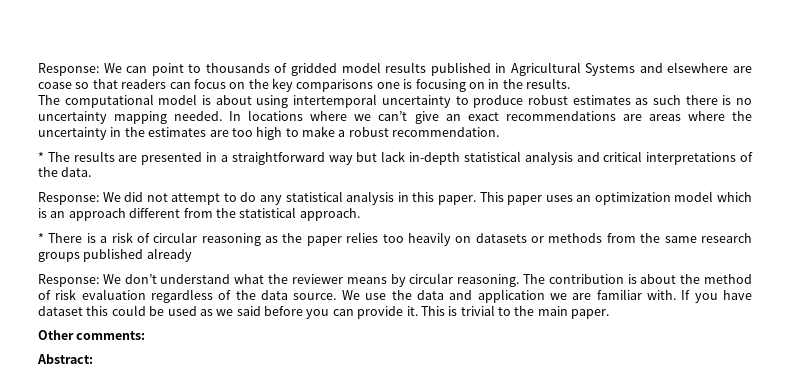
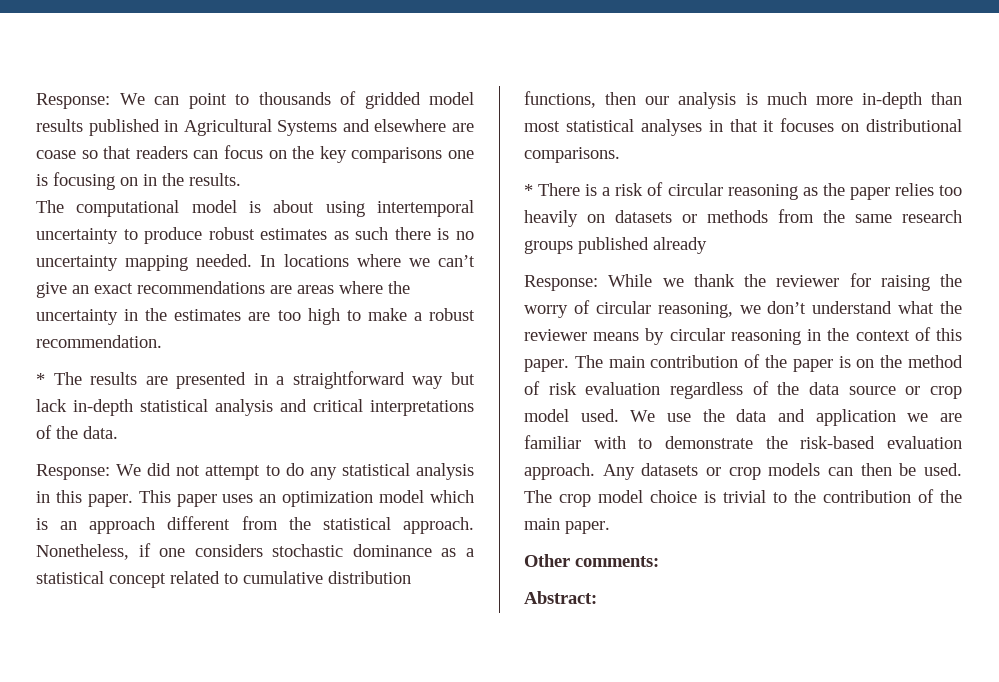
+ Nonetheless, if one considers stochastic dominance as a statistical concept related to cumulative distribution functions, then our analysis is much more in-depth than most statistical analyses in that it focuses on distributional comparisons.
- Response: We don’t understand what the reviewer means by circular reasoning. The contribution is about the method of risk evaluation regardless of the data source.
+ Response: While we thank the reviewer for raising the worry of circular reasoning, we don’t understand what the reviewer means by circular reasoning in the context of this paper. The main contribution of the paper is on the method of risk evaluation regardless of the data source or crop model used.
- We use the data and application we are familiar with. If you have dataset this could be used as we said before you can provide it. This is trivial to the main paper.
+ We use the data and application we are familiar with to demonstrate the risk-based evaluation approach. Any datasets or crop models can then be used. The crop model choice is trivial to the contribution of the main paper.

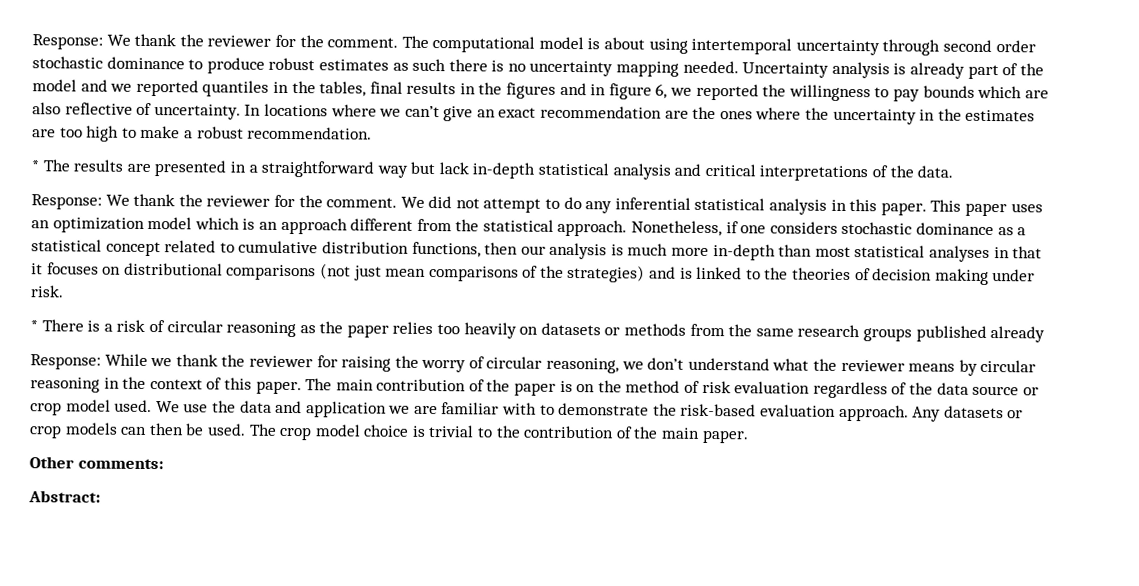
- Response: We can point to thousands of gridded model results published in Agricultural Systems and elsewhere are coase so that readers can focus on the key comparisons one is focusing on in the results.
- The computational model is about using intertemporal uncertainty to produce robust estimates as such there is no uncertainty mapping needed.
+ Response: We thank the reviewer for the comment. The computational model is about using intertemporal uncertainty through second order stochastic dominance to produce robust estimates as such there is no uncertainty mapping needed.
+ Uncertainty analysis is already part of the model and we reported quantiles in the tables, final results in the figures and in figure 6, we reported the willingness to pay bounds which are also reflective of uncertainty.
- In locations where we can’t give an exact recommendations are areas where the uncertainty in the estimates are too high to make a robust recommendation.
+ In locations where we can’t give an exact recommendation are the ones where the uncertainty in the estimates are too high to make a robust recommendation.
- Response: We did not attempt to do any statistical analysis in this paper.
+ Response: We thank the reviewer for the comment. We did not attempt to do any inferential statistical analysis in this paper.
- Nonetheless, if one considers stochastic dominance as a statistical concept related to cumulative distribution functions, then our analysis is much more in-depth than most statistical analyses in that it focuses on distributional comparisons.
+ Nonetheless, if one considers stochastic dominance as a statistical concept related to cumulative distribution functions, then our analysis is much more in-depth than most statistical analyses in that it focuses on distributional comparisons (not just mean comparisons of the strategies) and is linked to the theories of decision making under risk.

